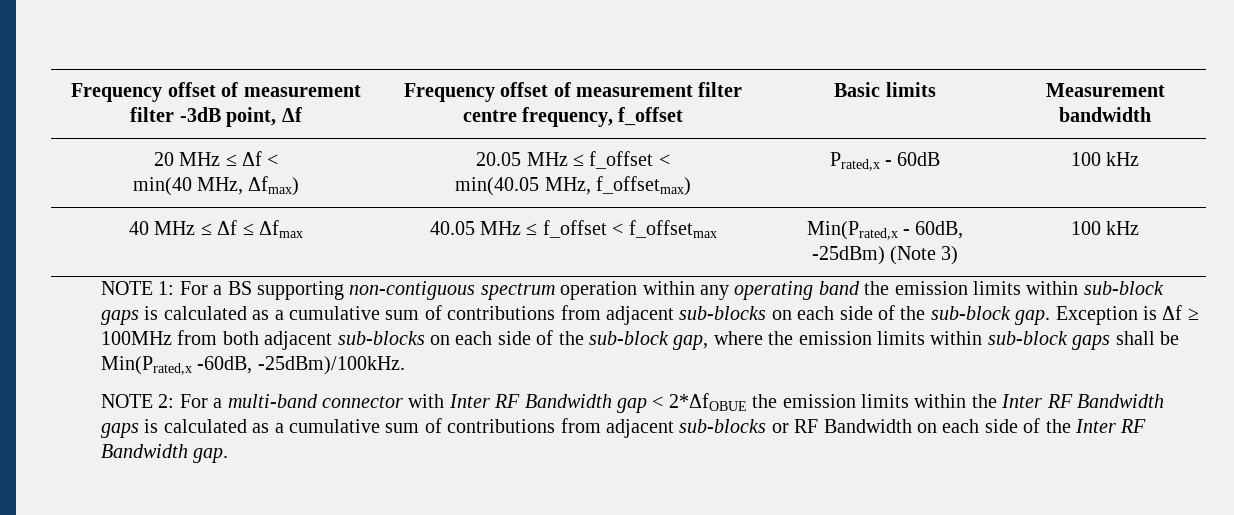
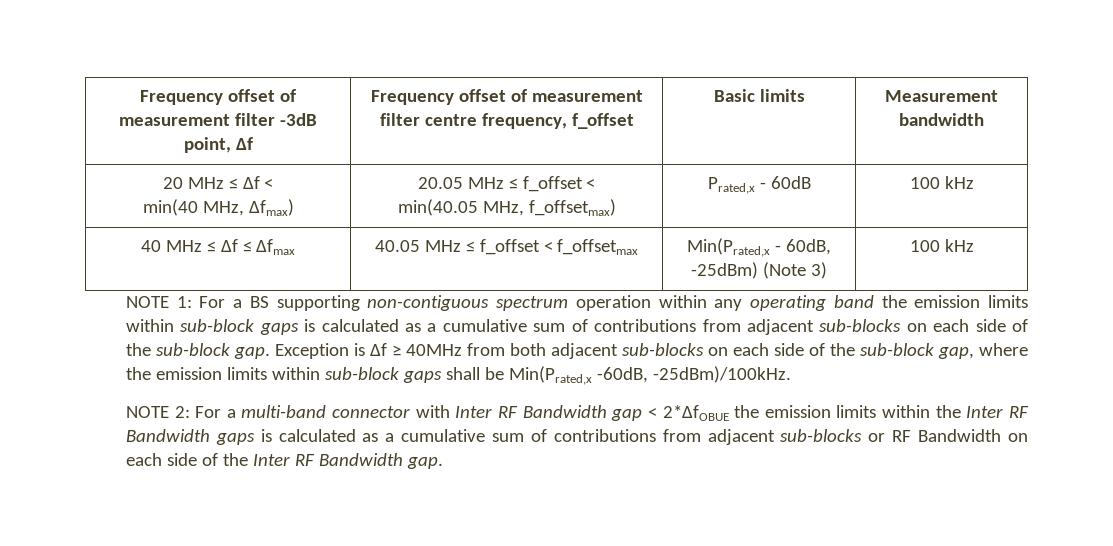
- Exception is Δf ≥ 100MHz from both adjacent sub-blocks on each side of the sub-block gap, where the emission limits within sub-block gaps shall be Min(Prated,x -60dB, -25dBm)/100kHz.
+ Exception is Δf ≥ 40MHz from both adjacent sub-blocks on each side of the sub-block gap, where the emission limits within sub-block gaps shall be Min(Prated,x -60dB, -25dBm)/100kHz.

